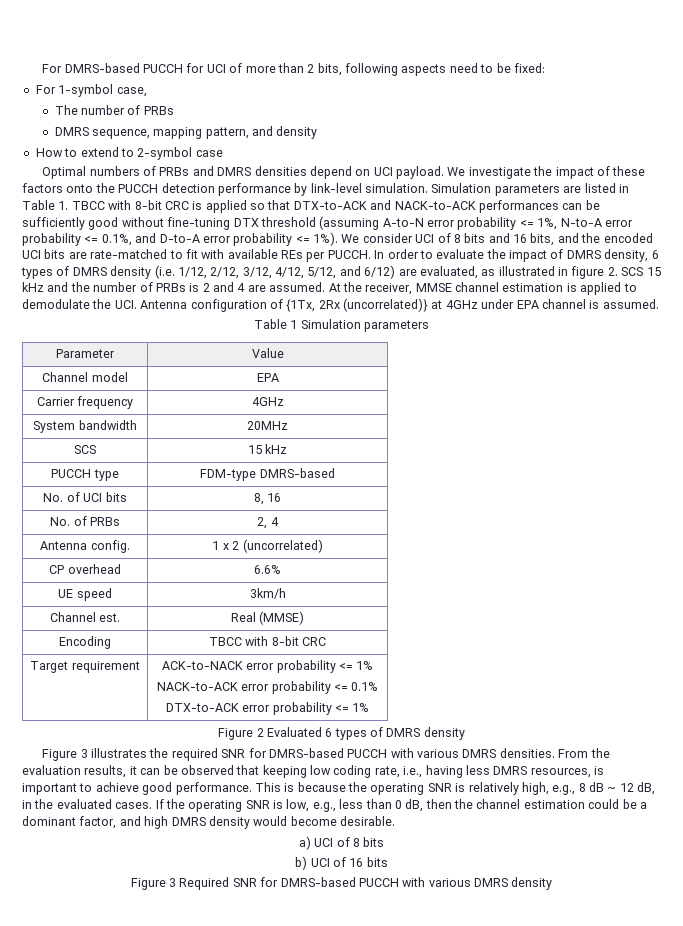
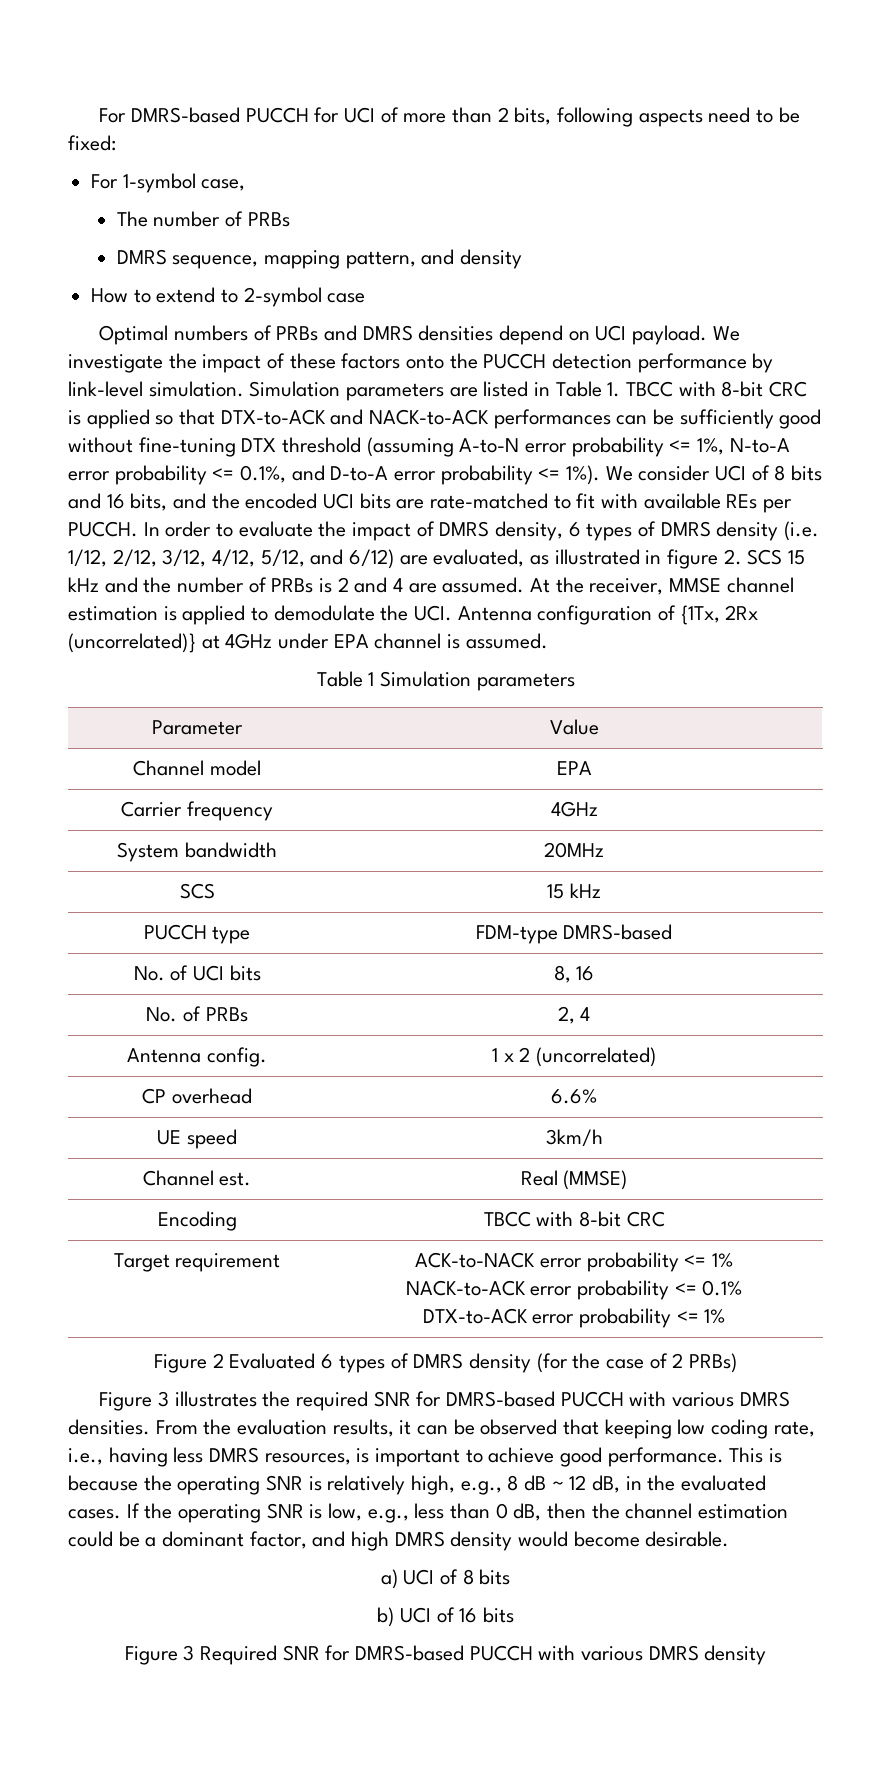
- Figure 2 Evaluated 6 types of DMRS density
+ Figure 2 Evaluated 6 types of DMRS density (for the case of 2 PRBs)

